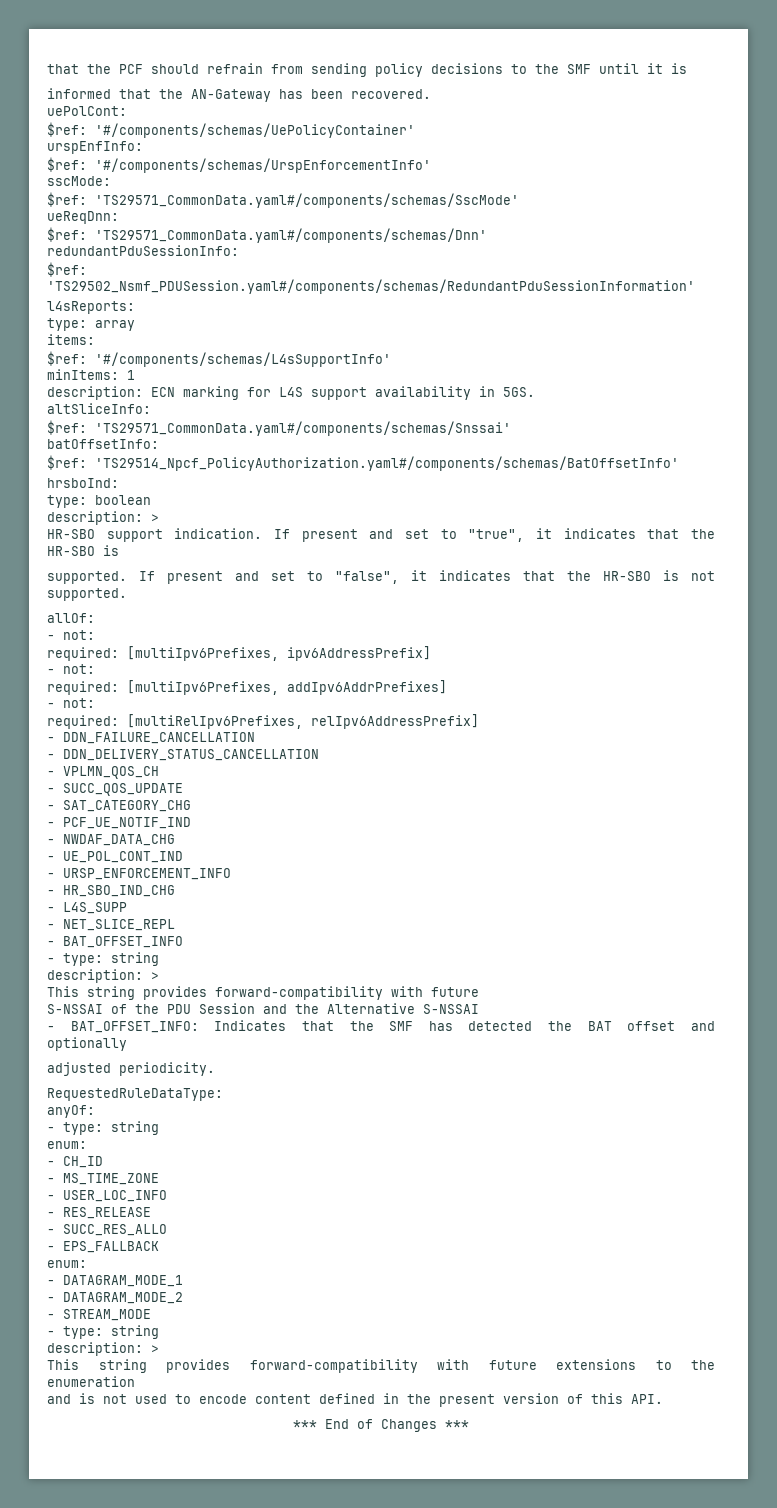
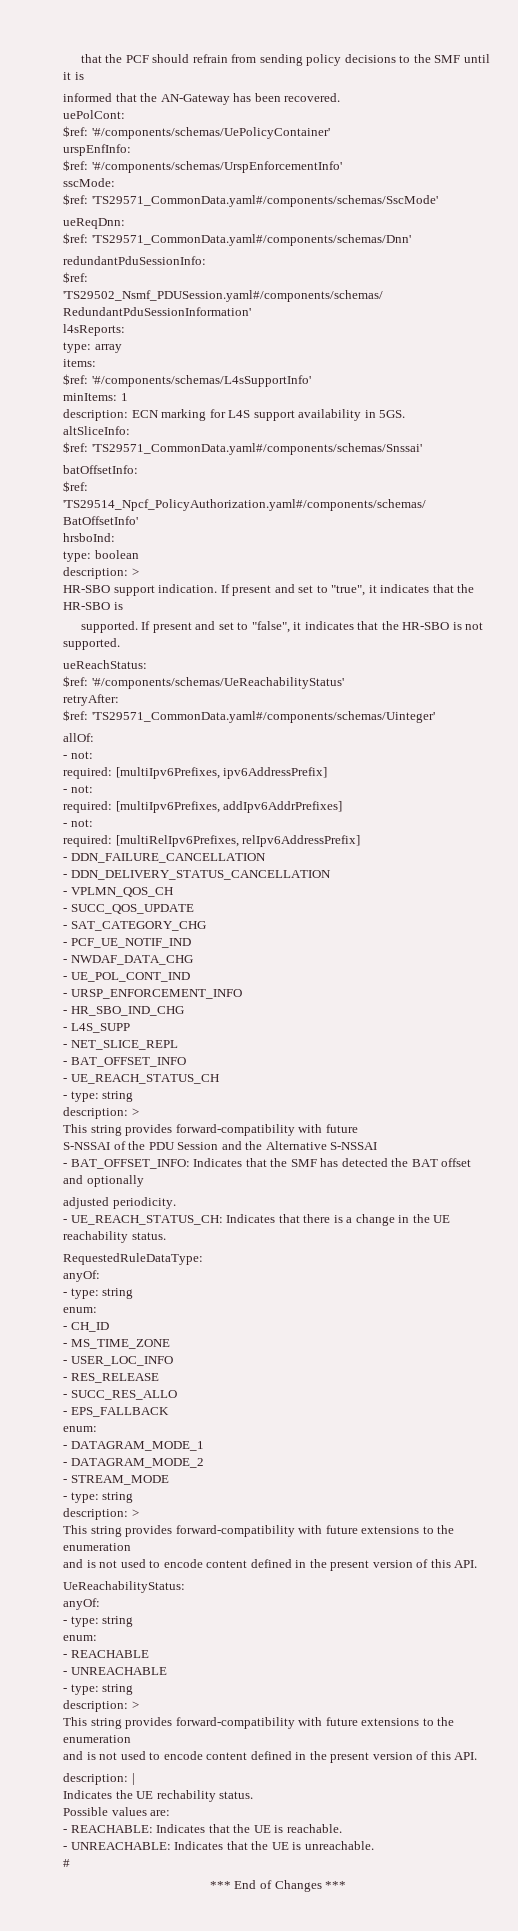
+ ueReachStatus:
+ $ref: '#/components/schemas/UeReachabilityStatus'
+ retryAfter:
+ $ref: 'TS29571_CommonData.yaml#/components/schemas/Uinteger'
+ - UE_REACH_STATUS_CH
+ - UE_REACH_STATUS_CH: Indicates that there is a change in the UE reachability status.
+ UeReachabilityStatus:
+ anyOf:
+ - type: string
+ enum:
+ - REACHABLE
+ - UNREACHABLE
+ - type: string
+ description: >
+ This string provides forward-compatibility with future extensions to the enumeration
+ and is not used to encode content defined in the present version of this API.
+ description: |
+ Indicates the UE rechability status.
+ Possible values are:
+ - REACHABLE: Indicates that the UE is reachable.
+ - UNREACHABLE: Indicates that the UE is unreachable.
+ #

